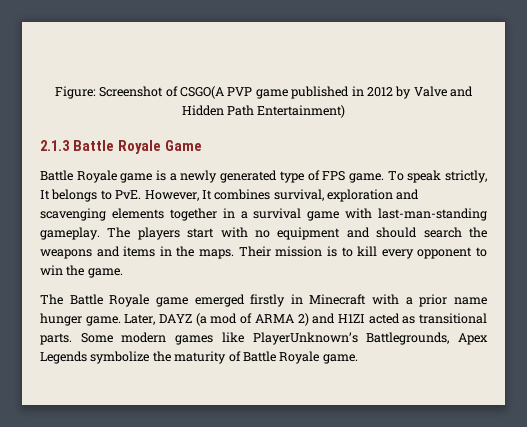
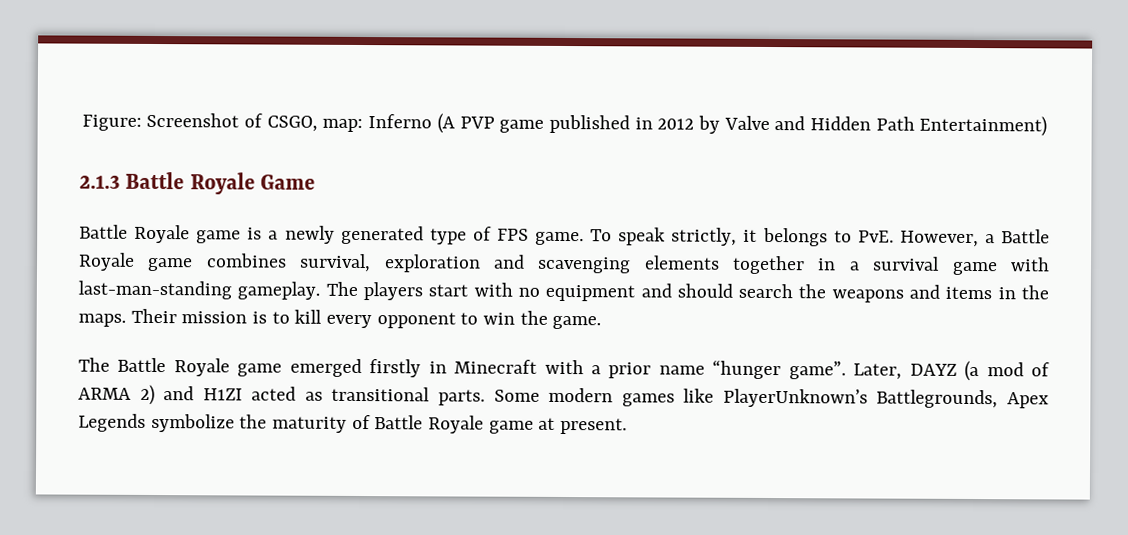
- Figure: Screenshot of CSGO(A PVP game published in 2012 by Valve and Hidden Path Entertainment)
+ Figure: Screenshot of CSGO, map: Inferno (A PVP game published in 2012 by Valve and Hidden Path Entertainment)
- To speak strictly, It belongs to PvE. However, It combines survival, exploration and scavenging elements together in a survival game with last-man-standing gameplay.
+ To speak strictly, it belongs to PvE. However, a Battle Royale game combines survival, exploration and scavenging elements together in a survival game with last-man-standing gameplay.
- The Battle Royale game emerged firstly in Minecraft with a prior name hunger game.
+ The Battle Royale game emerged firstly in Minecraft with a prior name “hunger game”.
- Some modern games like PlayerUnknown’s Battlegrounds, Apex Legends symbolize the maturity of Battle Royale game.
+ Some modern games like PlayerUnknown’s Battlegrounds, Apex Legends symbolize the maturity of Battle Royale game at present.

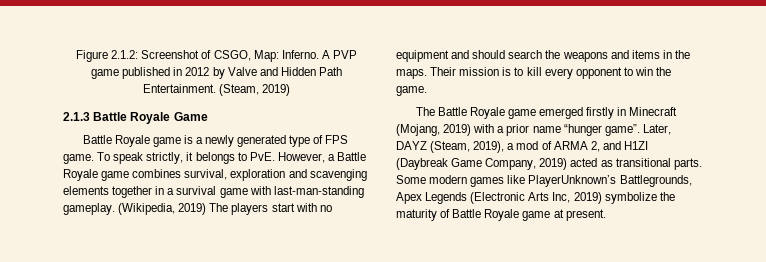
- Figure: Screenshot of CSGO, map: Inferno (A PVP game published in 2012 by Valve and Hidden Path Entertainment)
+ Figure 2.1.2: Screenshot of CSGO, Map: Inferno. A PVP game published in 2012 by Valve and Hidden Path Entertainment. (Steam, 2019)
- The players start with no equipment and should search the weapons and items in the maps.
+ (Wikipedia, 2019) The players start with no equipment and should search the weapons and items in the maps.
- The Battle Royale game emerged firstly in Minecraft with a prior name “hunger game”.
+ The Battle Royale game emerged firstly in Minecraft (Mojang, 2019) with a prior name “hunger game”.
- Later, DAYZ (a mod of ARMA 2) and H1ZI acted as transitional parts.
+ Later, DAYZ (Steam, 2019), a mod of ARMA 2, and H1ZI (Daybreak Game Company, 2019) acted as transitional parts.
- Some modern games like PlayerUnknown’s Battlegrounds, Apex Legends symbolize the maturity of Battle Royale game at present.
+ Some modern games like PlayerUnknown’s Battlegrounds, Apex Legends (Electronic Arts Inc, 2019) symbolize the maturity of Battle Royale game at present.

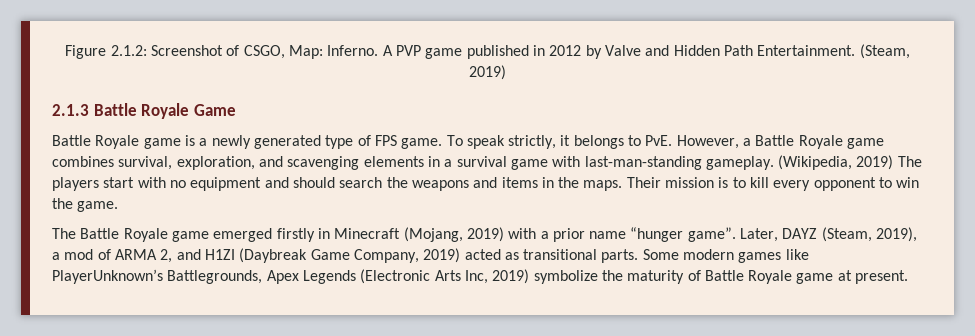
- To speak strictly, it belongs to PvE. However, a Battle Royale game combines survival, exploration and scavenging elements together in a survival game with last-man-standing gameplay.
+ To speak strictly, it belongs to PvE. However, a Battle Royale game combines survival, exploration, and scavenging elements in a survival game with last-man-standing gameplay.

